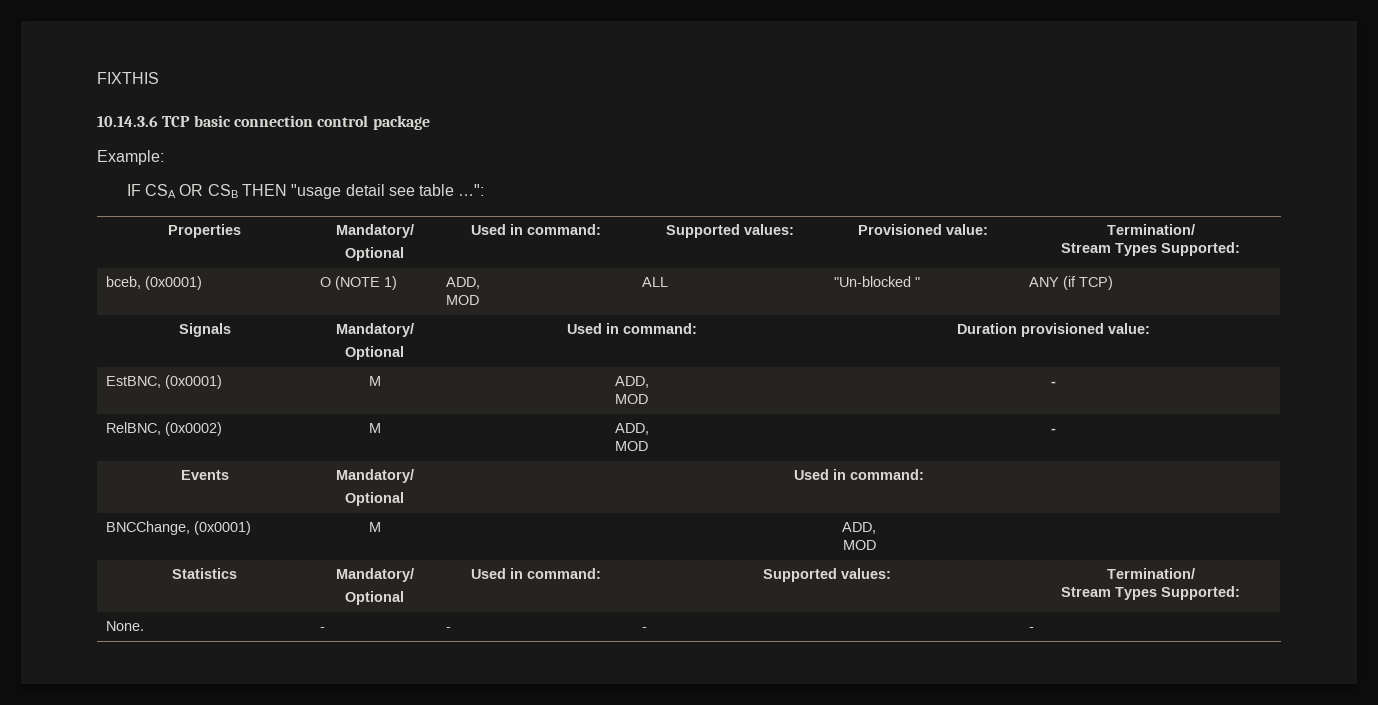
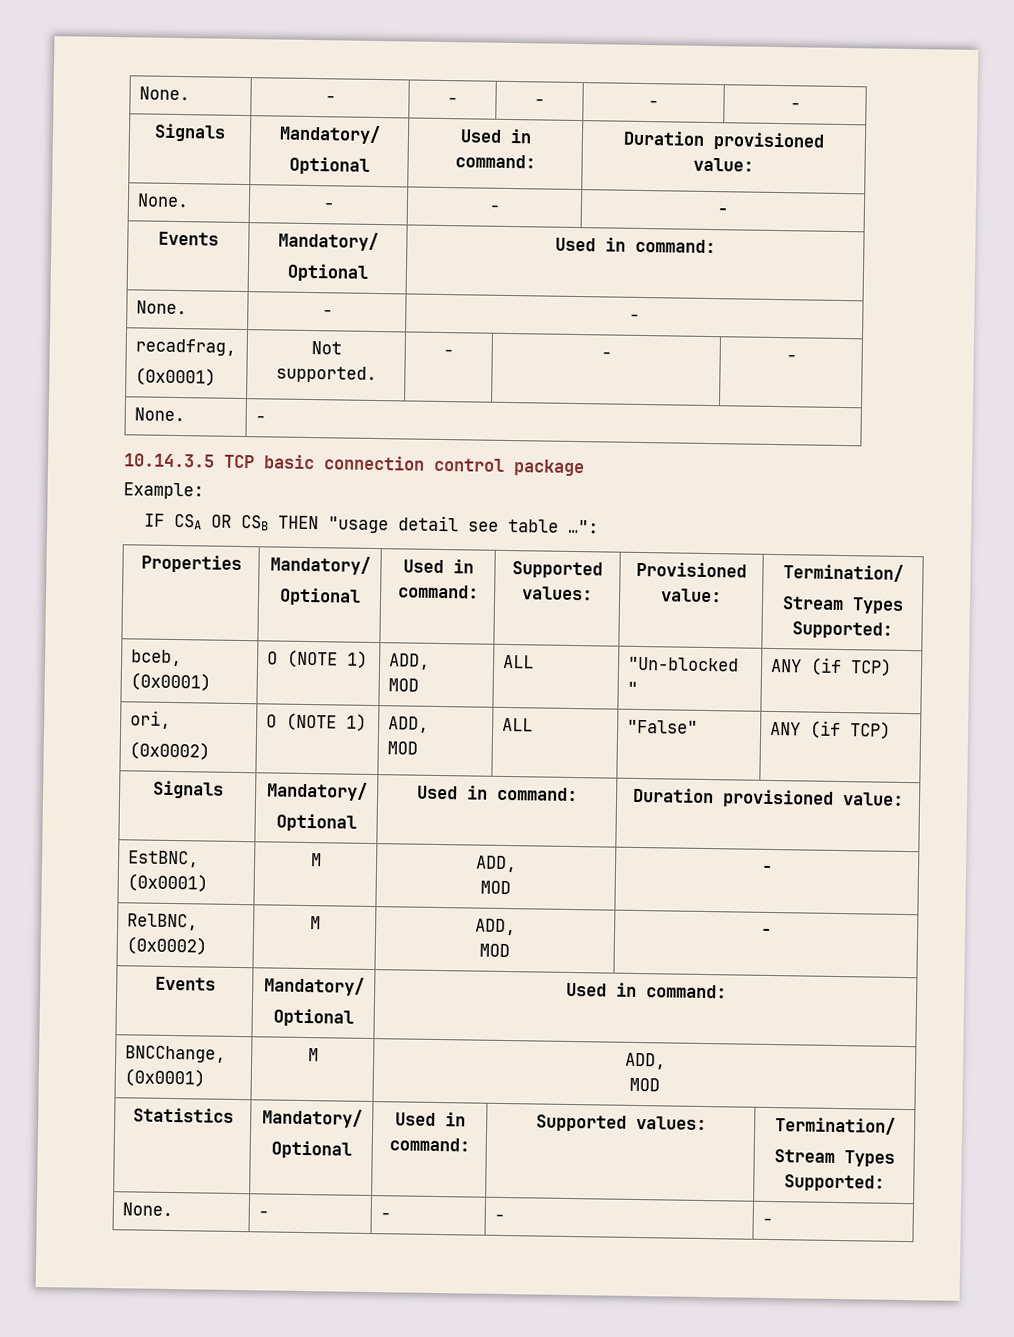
- FIXTHIS
- 10.14.3.6 TCP basic connection control package
+ None. | - | - | - | - | -
+ Signals | Mandatory/
+ Optional | Used in command: | Duration provisioned value:
+ None. | - | - | -
+ Events | Mandatory/
+ Optional | Used in command:
+ None. | - | -
+ recadfrag,
+ (0x0001) | Not supported. | - | - | -
+ None. | -
+ 10.14.3.5 TCP basic connection control package
+ ori,
+ (0x0002) | O (NOTE 1) | ADD,
+ MOD | ALL | "False" | ANY (if TCP)

